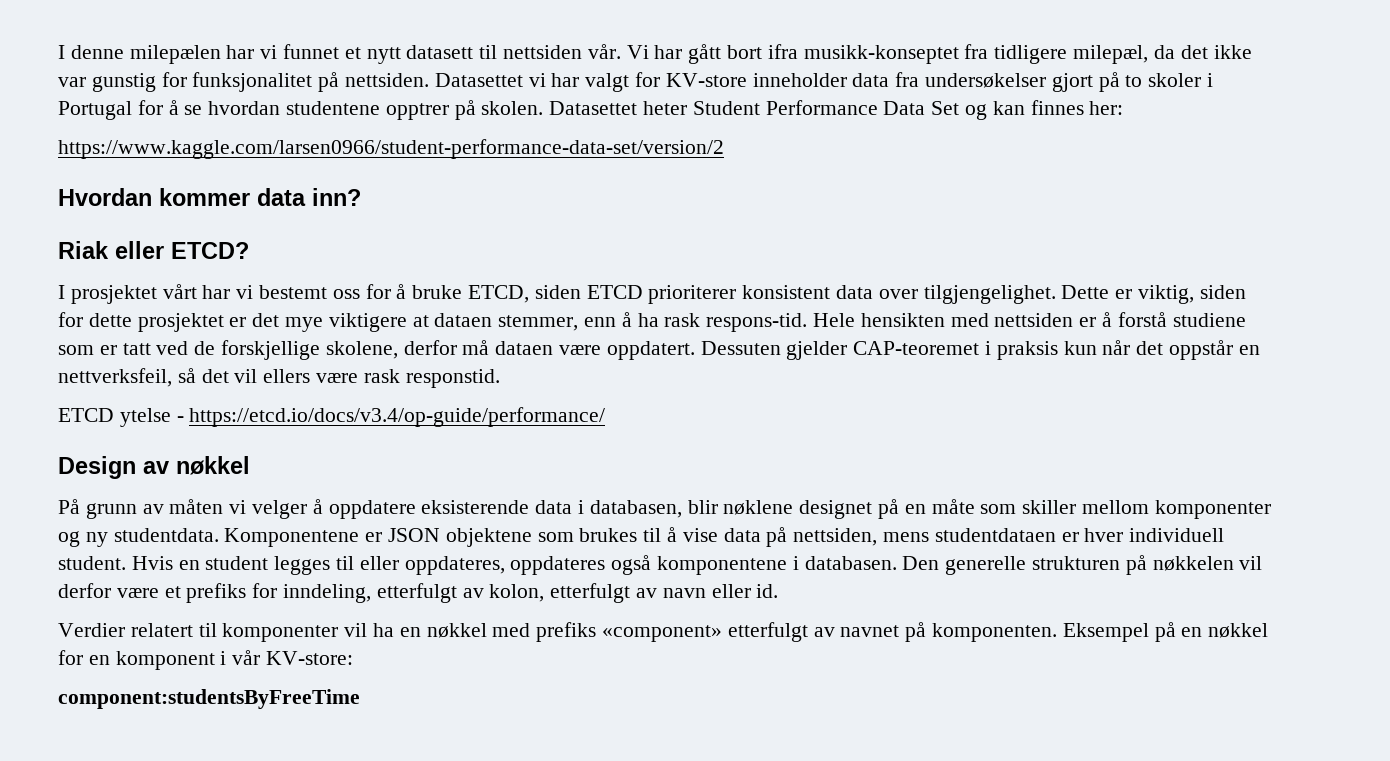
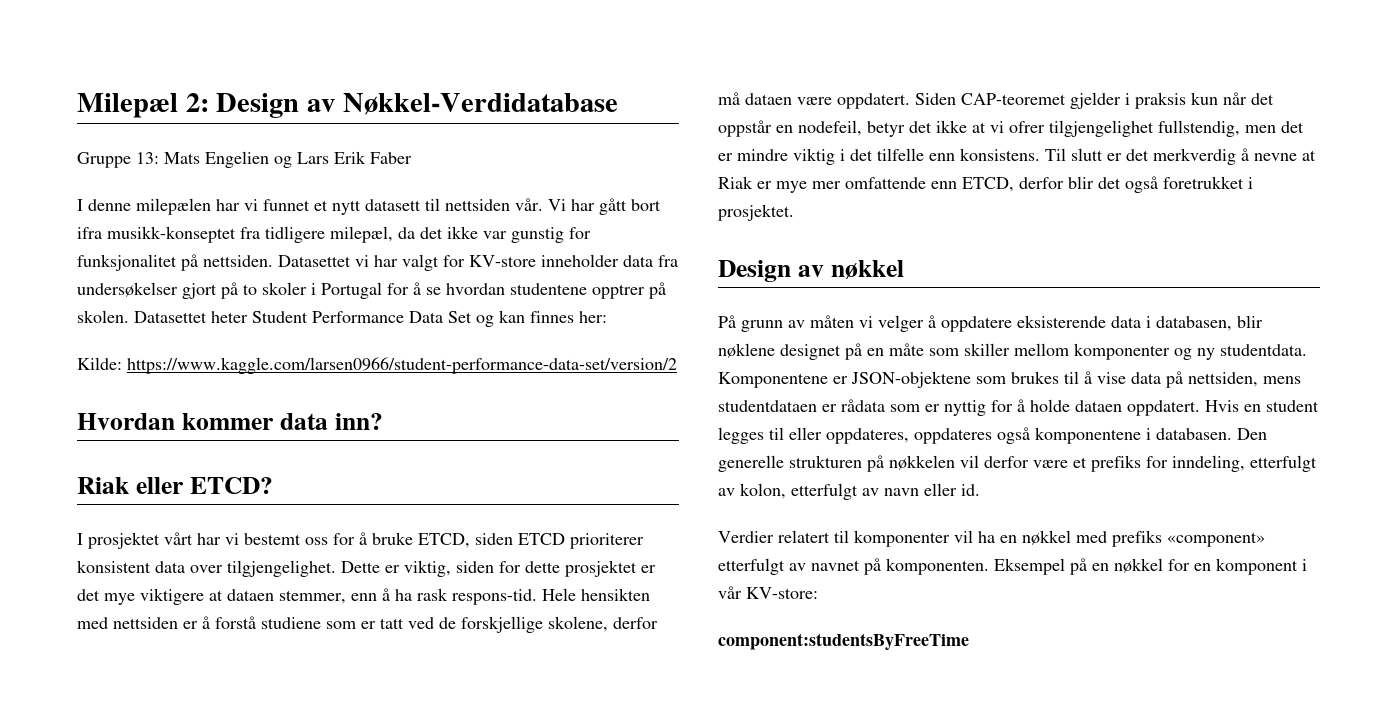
+ Milepæl 2: Design av Nøkkel-Verdidatabase
+ Gruppe 13: Mats Engelien og Lars Erik Faber
- https://www.kaggle.com/larsen0966/student-performance-data-set/version/2
+ Kilde: https://www.kaggle.com/larsen0966/student-performance-data-set/version/2
- Dessuten gjelder CAP-teoremet i praksis kun når det oppstår en nettverksfeil, så det vil ellers være rask responstid.
- ETCD ytelse - https://etcd.io/docs/v3.4/op-guide/performance/
+ Siden CAP-teoremet gjelder i praksis kun når det oppstår en nodefeil, betyr det ikke at vi ofrer tilgjengelighet fullstendig, men det er mindre viktig i det tilfelle enn konsistens. Til slutt er det merkverdig å nevne at Riak er mye mer omfattende enn ETCD, derfor blir det også foretrukket i prosjektet.
- Komponentene er JSON objektene som brukes til å vise data på nettsiden, mens studentdataen er hver individuell student.
+ Komponentene er JSON-objektene som brukes til å vise data på nettsiden, mens studentdataen er rådata som er nyttig for å holde dataen oppdatert.

